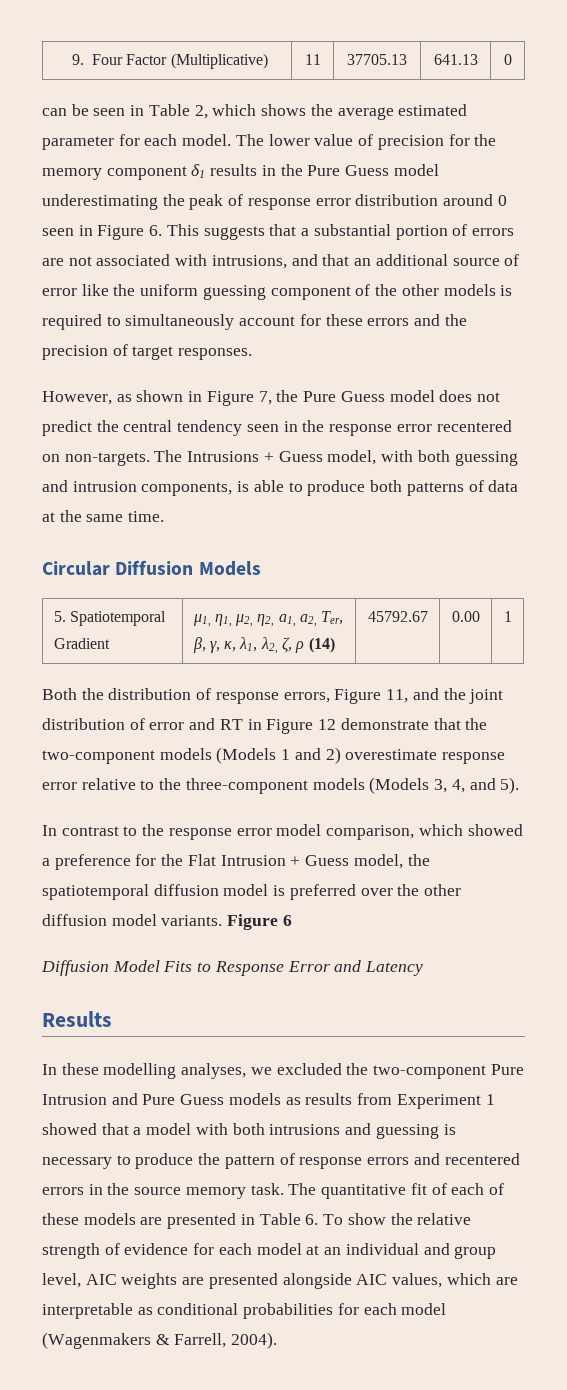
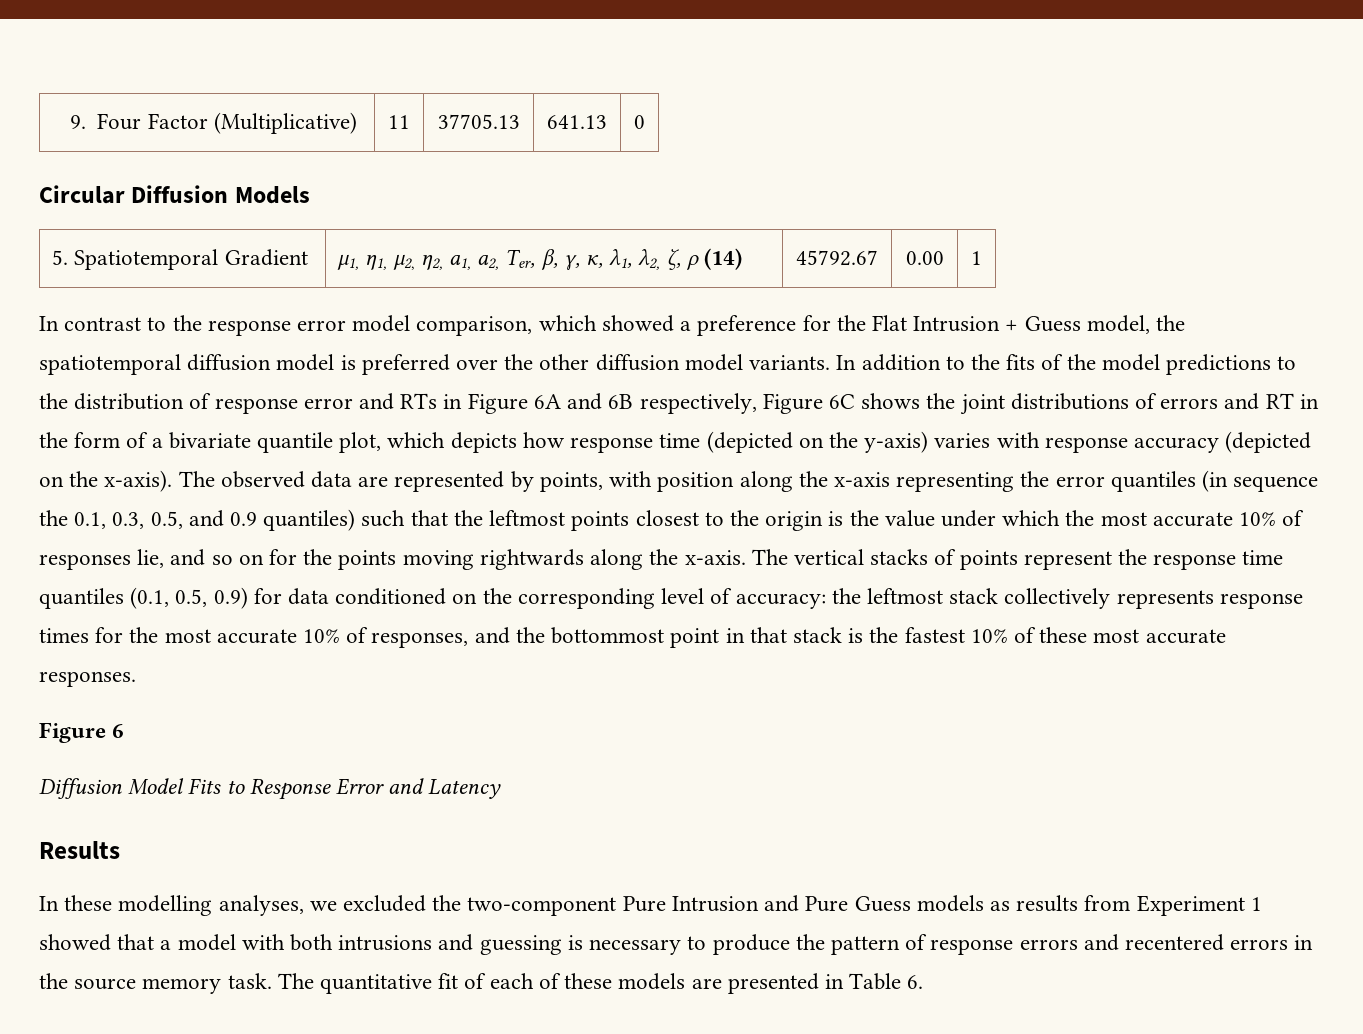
- can be seen in Table 2, which shows the average estimated parameter for each model. The lower value of precision for the memory component δ1 results in the Pure Guess model underestimating the peak of response error distribution around 0 seen in Figure 6. This suggests that a substantial portion of errors are not associated with intrusions, and that an additional source of error like the uniform guessing component of the other models is required to simultaneously account for these errors and the precision of target responses.
- However, as shown in Figure 7, the Pure Guess model does not predict the central tendency seen in the response error recentered on non-targets. The Intrusions + Guess model, with both guessing and intrusion components, is able to produce both patterns of data at the same time.
- Both the distribution of response errors, Figure 11, and the joint distribution of error and RT in Figure 12 demonstrate that the two-component models (Models 1 and 2) overestimate response error relative to the three-component models (Models 3, 4, and 5).
- In contrast to the response error model comparison, which showed a preference for the Flat Intrusion + Guess model, the spatiotemporal diffusion model is preferred over the other diffusion model variants. Figure 6
+ In contrast to the response error model comparison, which showed a preference for the Flat Intrusion + Guess model, the spatiotemporal diffusion model is preferred over the other diffusion model variants. In addition to the fits of the model predictions to the distribution of response error and RTs in Figure 6A and 6B respectively, Figure 6C shows the joint distributions of errors and RT in the form of a bivariate quantile plot, which depicts how response time (depicted on the y-axis) varies with response accuracy (depicted on the x-axis). The observed data are represented by points, with position along the x-axis representing the error quantiles (in sequence the 0.1, 0.3, 0.5, and 0.9 quantiles) such that the leftmost points closest to the origin is the value under which the most accurate 10% of responses lie, and so on for the points moving rightwards along the x-axis. The vertical stacks of points represent the response time quantiles (0.1, 0.5, 0.9) for data conditioned on the corresponding level of accuracy: the leftmost stack collectively represents response times for the most accurate 10% of responses, and the bottommost point in that stack is the fastest 10% of these most accurate responses.
+ Figure 6
- The quantitative fit of each of these models are presented in Table 6. To show the relative strength of evidence for each model at an individual and group level, AIC weights are presented alongside AIC values, which are interpretable as conditional probabilities for each model (Wagenmakers & Farrell, 2004).
+ The quantitative fit of each of these models are presented in Table 6.

